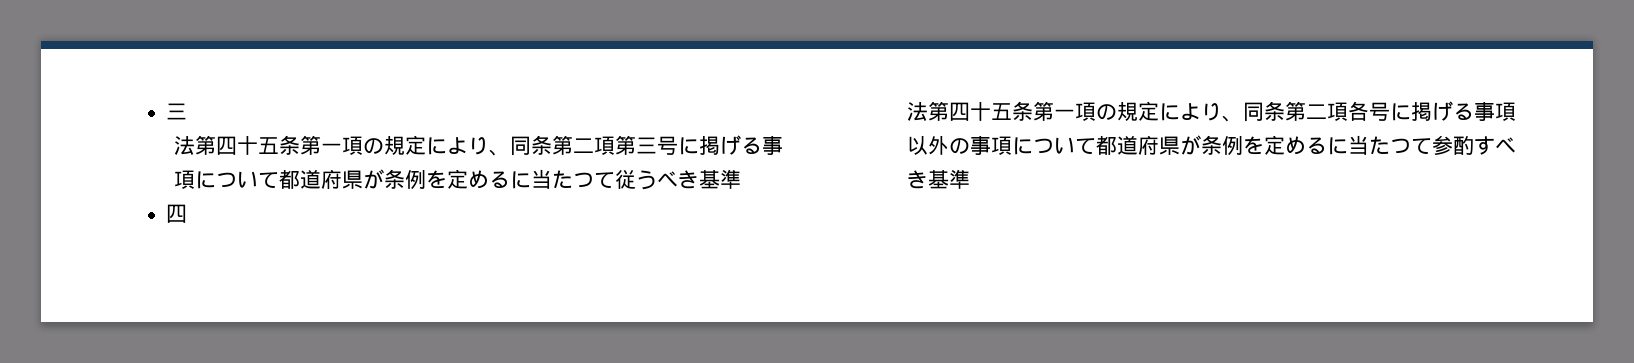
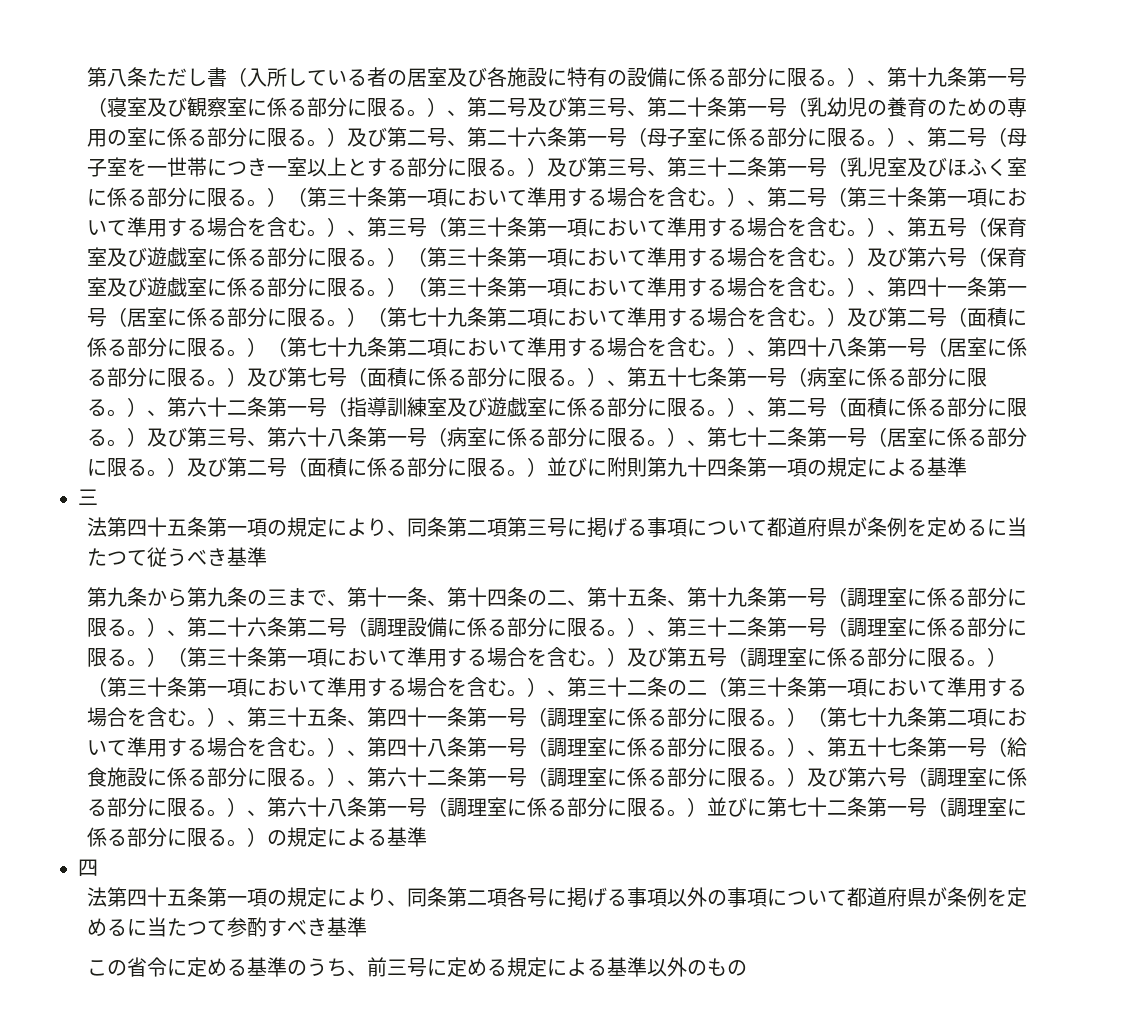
+ 第八条ただし書（入所している者の居室及び各施設に特有の設備に係る部分に限る。）、第十九条第一号（寝室及び観察室に係る部分に限る。）、第二号及び第三号、第二十条第一号（乳幼児の養育のための専用の室に係る部分に限る。）及び第二号、第二十六条第一号（母子室に係る部分に限る。）、第二号（母子室を一世帯につき一室以上とする部分に限る。）及び第三号、第三十二条第一号（乳児室及びほふく室に係る部分に限る。）（第三十条第一項において準用する場合を含む。）、第二号（第三十条第一項において準用する場合を含む。）、第三号（第三十条第一項において準用する場合を含む。）、第五号（保育室及び遊戯室に係る部分に限る。）（第三十条第一項において準用する場合を含む。）及び第六号（保育室及び遊戯室に係る部分に限る。）（第三十条第一項において準用する場合を含む。）、第四十一条第一号（居室に係る部分に限る。）（第七十九条第二項において準用する場合を含む。）及び第二号（面積に係る部分に限る。）（第七十九条第二項において準用する場合を含む。）、第四十八条第一号（居室に係る部分に限る。）及び第七号（面積に係る部分に限る。）、第五十七条第一号（病室に係る部分に限る。）、第六十二条第一号（指導訓練室及び遊戯室に係る部分に限る。）、第二号（面積に係る部分に限る。）及び第三号、第六十八条第一号（病室に係る部分に限る。）、第七十二条第一号（居室に係る部分に限る。）及び第二号（面積に係る部分に限る。）並びに附則第九十四条第一項の規定による基準
+ 第九条から第九条の三まで、第十一条、第十四条の二、第十五条、第十九条第一号（調理室に係る部分に限る。）、第二十六条第二号（調理設備に係る部分に限る。）、第三十二条第一号（調理室に係る部分に限る。）（第三十条第一項において準用する場合を含む。）及び第五号（調理室に係る部分に限る。）（第三十条第一項において準用する場合を含む。）、第三十二条の二（第三十条第一項において準用する場合を含む。）、第三十五条、第四十一条第一号（調理室に係る部分に限る。）（第七十九条第二項において準用する場合を含む。）、第四十八条第一号（調理室に係る部分に限る。）、第五十七条第一号（給食施設に係る部分に限る。）、第六十二条第一号（調理室に係る部分に限る。）及び第六号（調理室に係る部分に限る。）、第六十八条第一号（調理室に係る部分に限る。）並びに第七十二条第一号（調理室に係る部分に限る。）の規定による基準
+ この省令に定める基準のうち、前三号に定める規定による基準以外のもの

